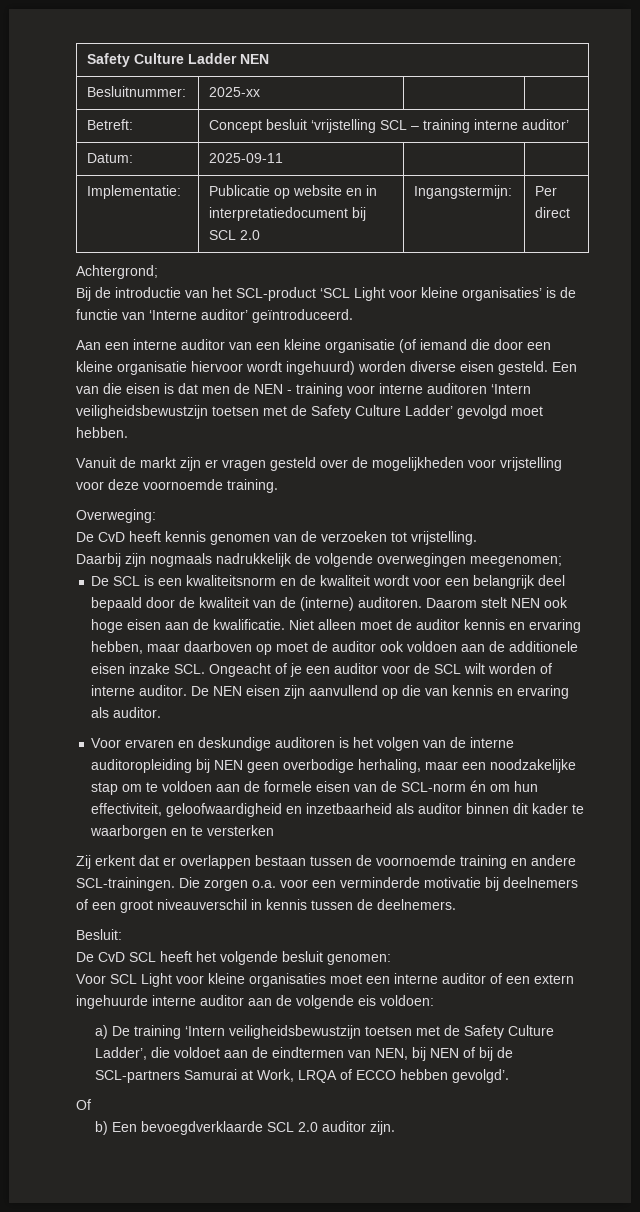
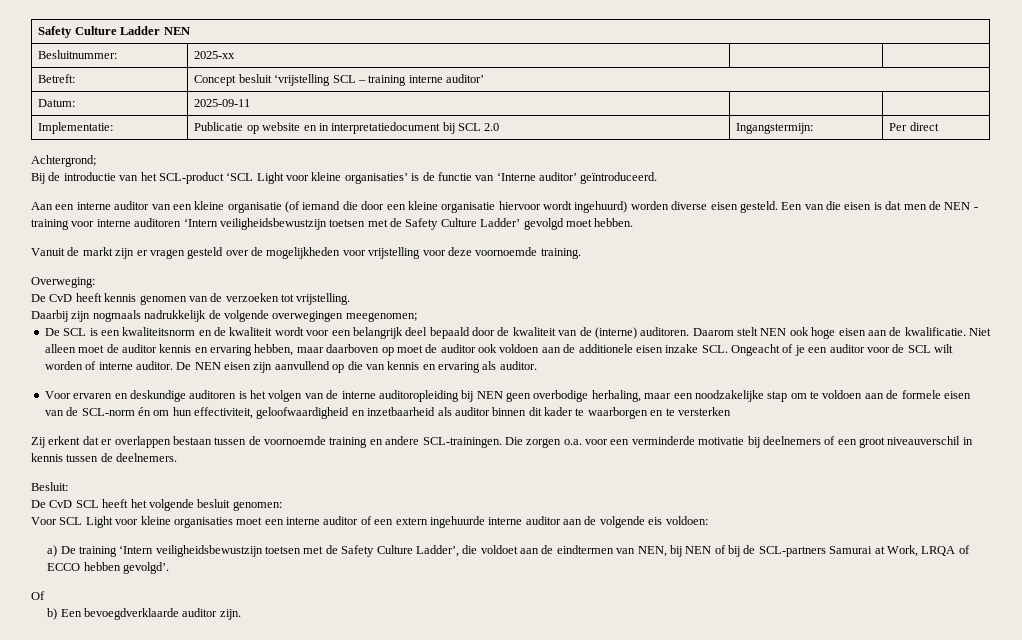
- b) Een bevoegdverklaarde SCL 2.0 auditor zijn.
+ b) Een bevoegdverklaarde auditor zijn.

